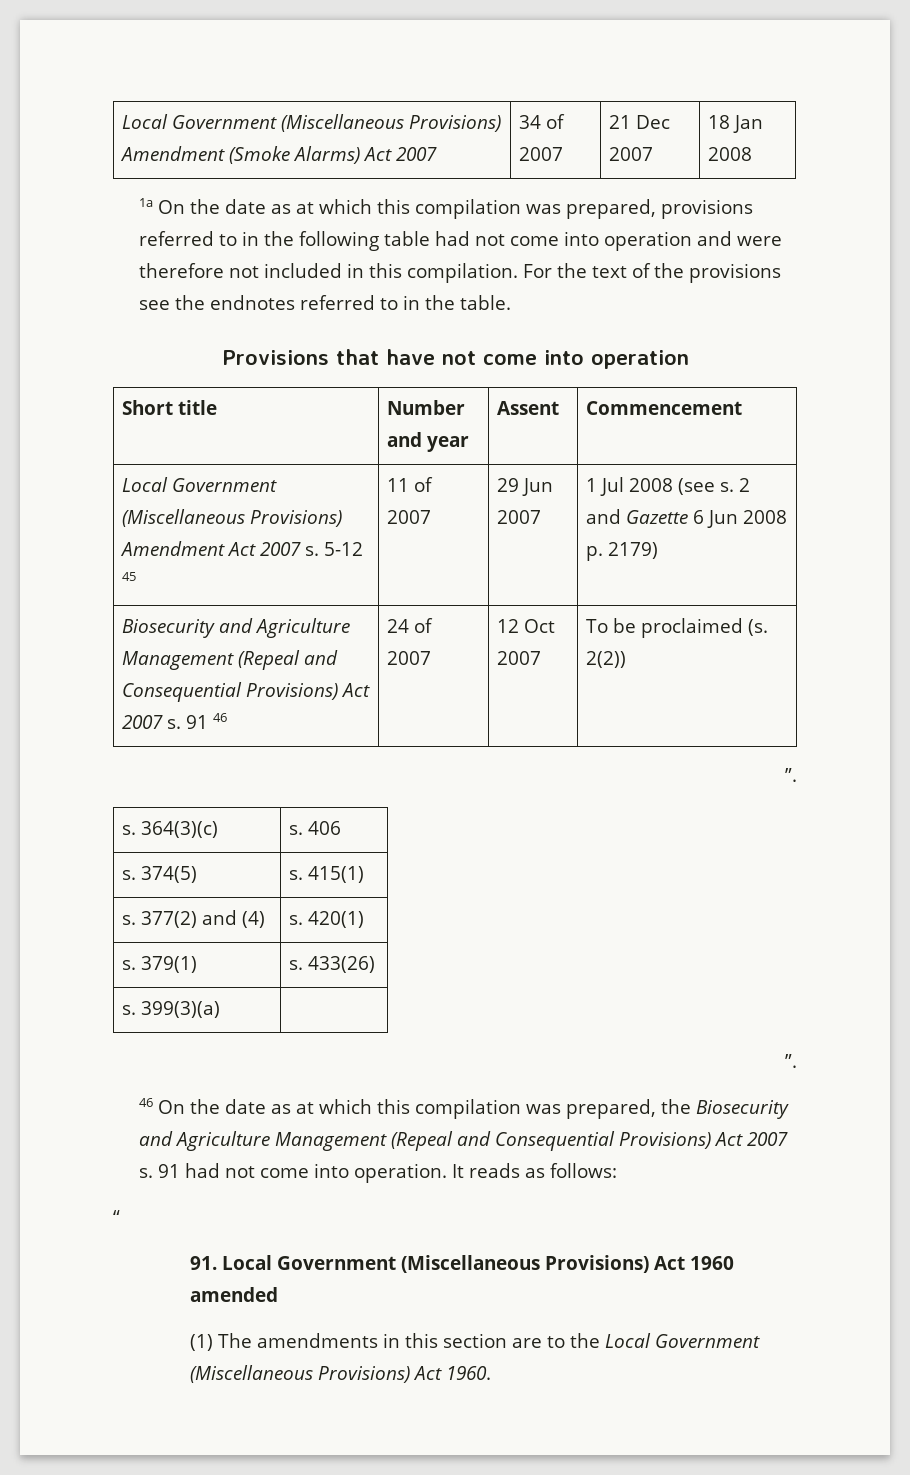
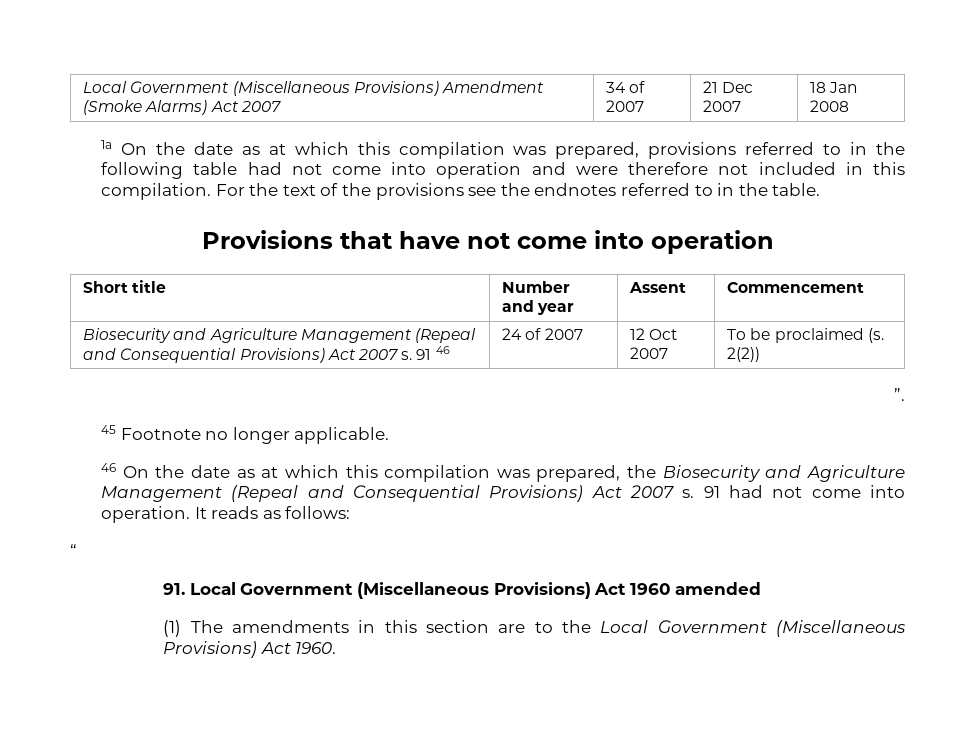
- Local Government (Miscellaneous Provisions) Amendment Act 2007 s. 5-12 45 | 11 of 2007 | 29 Jun 2007 | 1 Jul 2008 (see s. 2 and Gazette 6 Jun 2008 p. 2179)
- s. 364(3)(c) | s. 406
- s. 374(5) | s. 415(1)
- s. 377(2) and (4) | s. 420(1)
- s. 379(1) | s. 433(26)
- s. 399(3)(a) |
- ”.
+ 45 Footnote no longer applicable.

